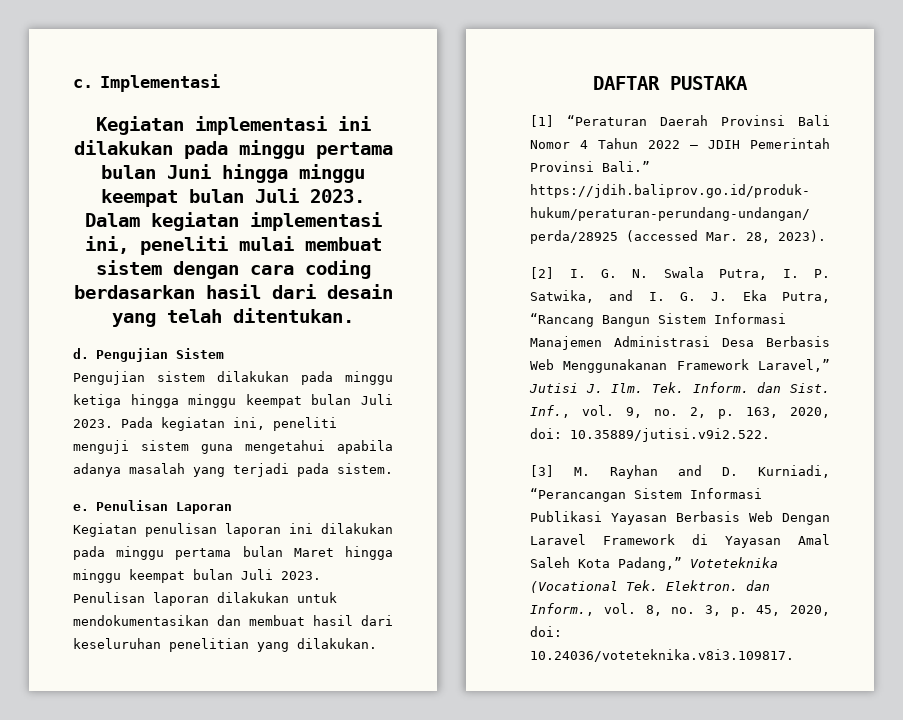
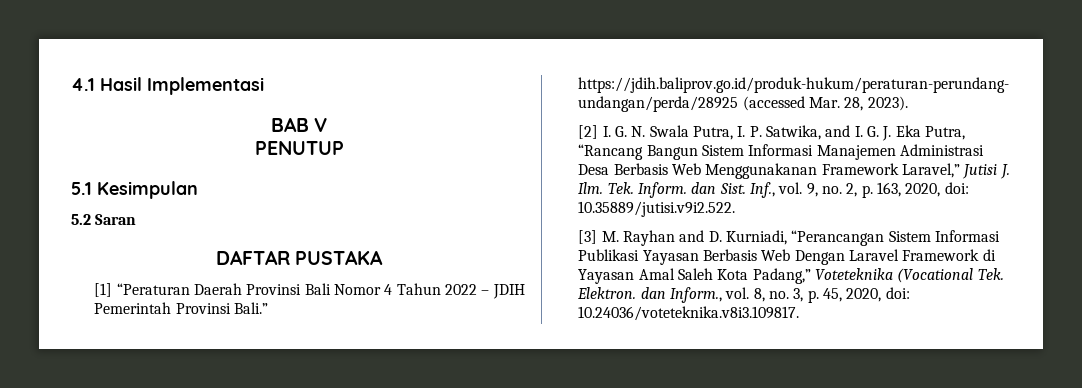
- c. Implementasi
+ 4.1 Hasil Implementasi
- Kegiatan implementasi ini dilakukan pada minggu pertama bulan Juni hingga minggu keempat bulan Juli 2023. Dalam kegiatan implementasi ini, peneliti mulai membuat sistem dengan cara coding berdasarkan hasil dari desain yang telah ditentukan.
- d. Pengujian Sistem
- Pengujian sistem dilakukan pada minggu ketiga hingga minggu keempat bulan Juli 2023. Pada kegiatan ini, peneliti menguji sistem guna mengetahui apabila adanya masalah yang terjadi pada sistem.
- e. Penulisan Laporan
- Kegiatan penulisan laporan ini dilakukan pada minggu pertama bulan Maret hingga minggu keempat bulan Juli 2023. Penulisan laporan dilakukan untuk mendokumentasikan dan membuat hasil dari keseluruhan penelitian yang dilakukan.
+ BAB V
+ PENUTUP
+ 5.1 Kesimpulan
+ 5.2 Saran

